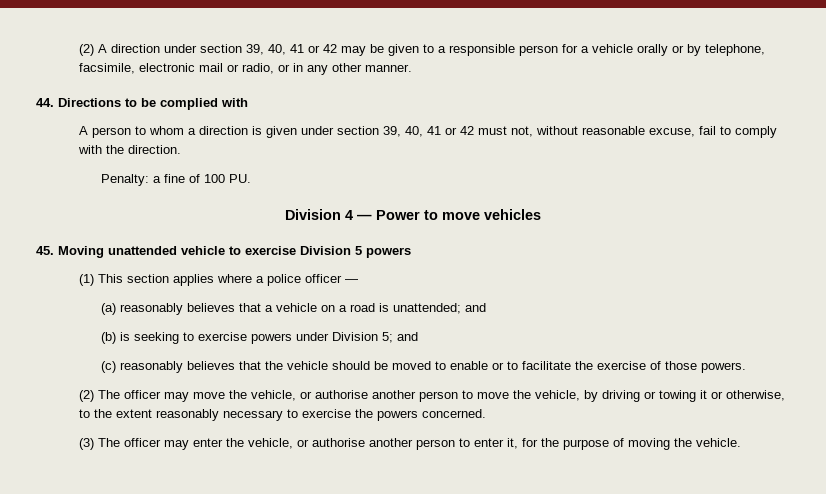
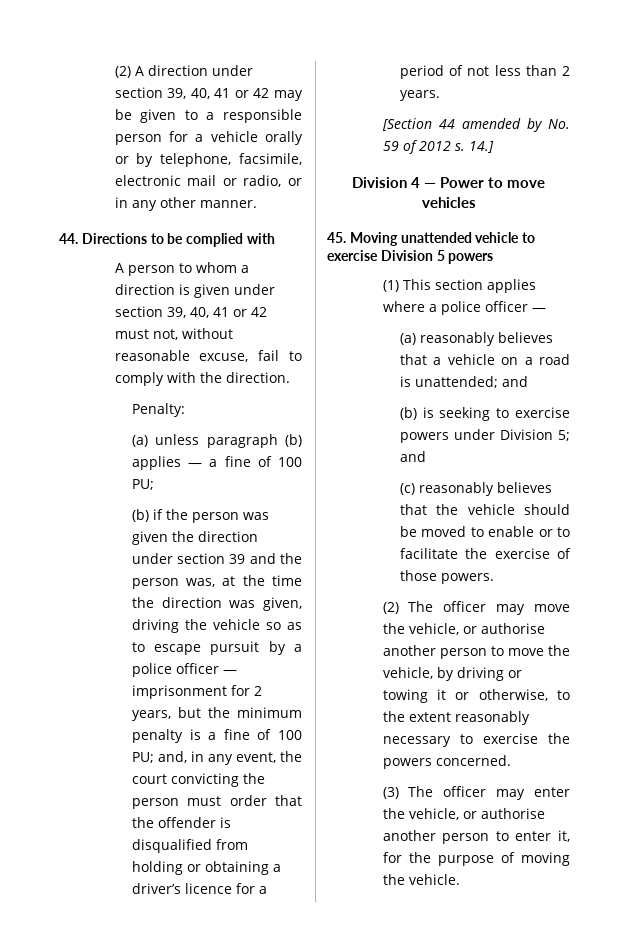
- Penalty: a fine of 100 PU.
+ Penalty:
+ (a) unless paragraph (b) applies — a fine of 100 PU;
+ (b) if the person was given the direction under section 39 and the person was, at the time the direction was given, driving the vehicle so as to escape pursuit by a police officer — imprisonment for 2 years, but the minimum penalty is a fine of 100 PU; and, in any event, the court convicting the person must order that the offender is disqualified from holding or obtaining a driver’s licence for a period of not less than 2 years.
+ [Section 44 amended by No. 59 of 2012 s. 14.]

